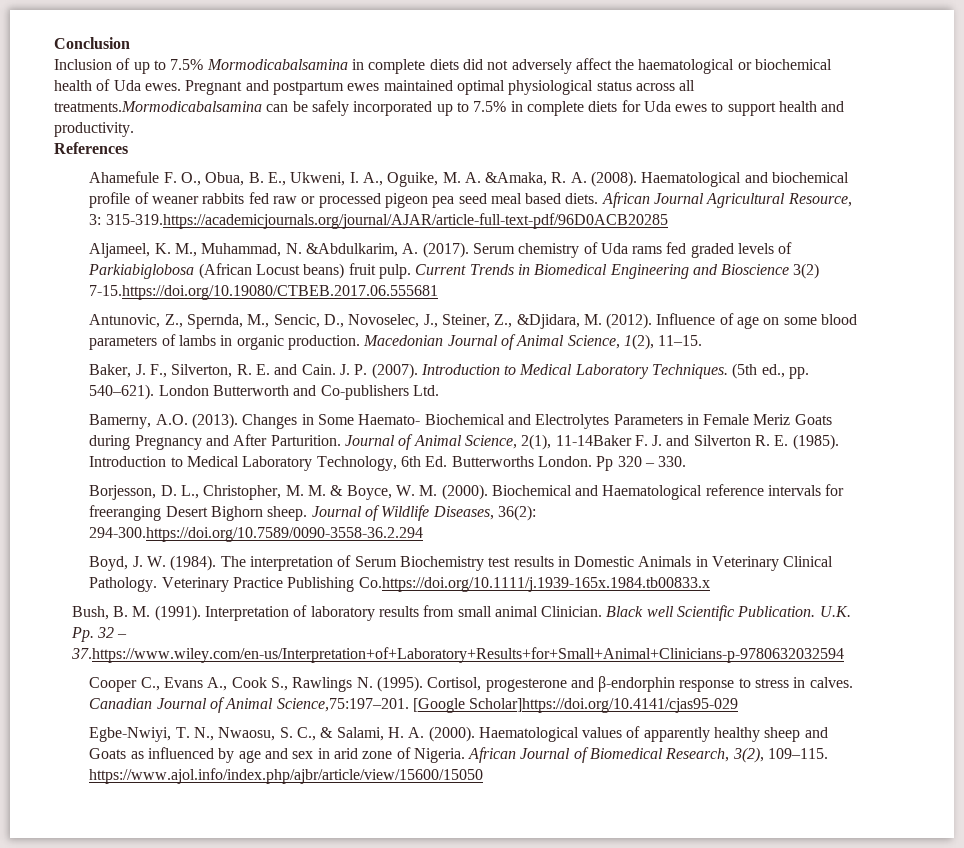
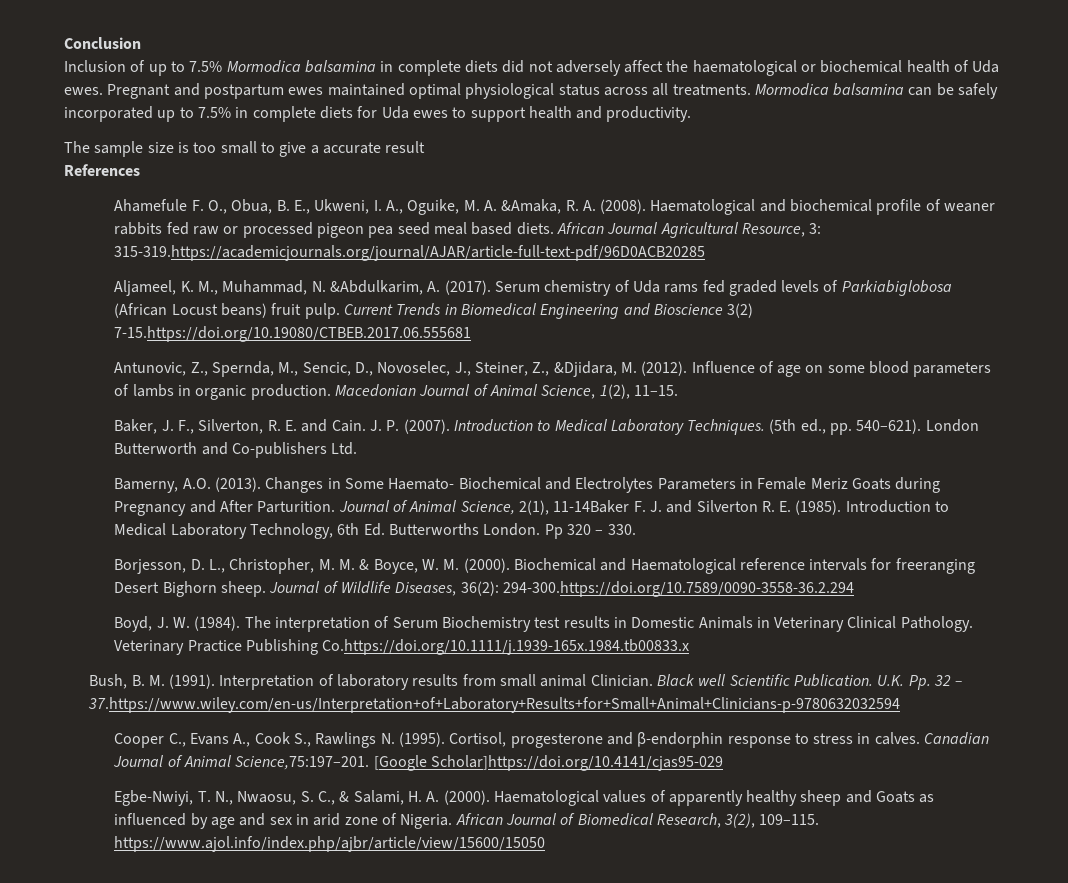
- Inclusion of up to 7.5% Mormodicabalsamina in complete diets did not adversely affect the haematological or biochemical health of Uda ewes.
+ Inclusion of up to 7.5% Mormodica balsamina in complete diets did not adversely affect the haematological or biochemical health of Uda ewes.
- Pregnant and postpartum ewes maintained optimal physiological status across all treatments.Mormodicabalsamina can be safely incorporated up to 7.5% in complete diets for Uda ewes to support health and productivity.
+ Pregnant and postpartum ewes maintained optimal physiological status across all treatments. Mormodica balsamina can be safely incorporated up to 7.5% in complete diets for Uda ewes to support health and productivity.
+ The sample size is too small to give a accurate result

